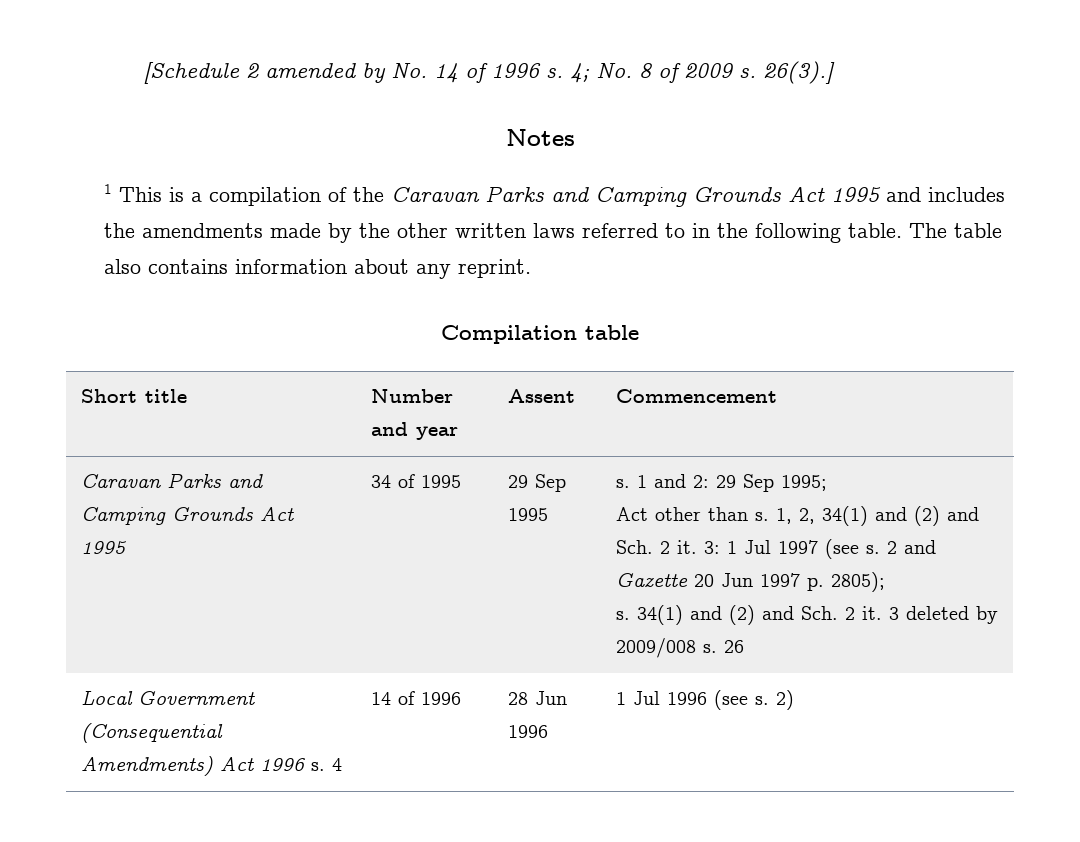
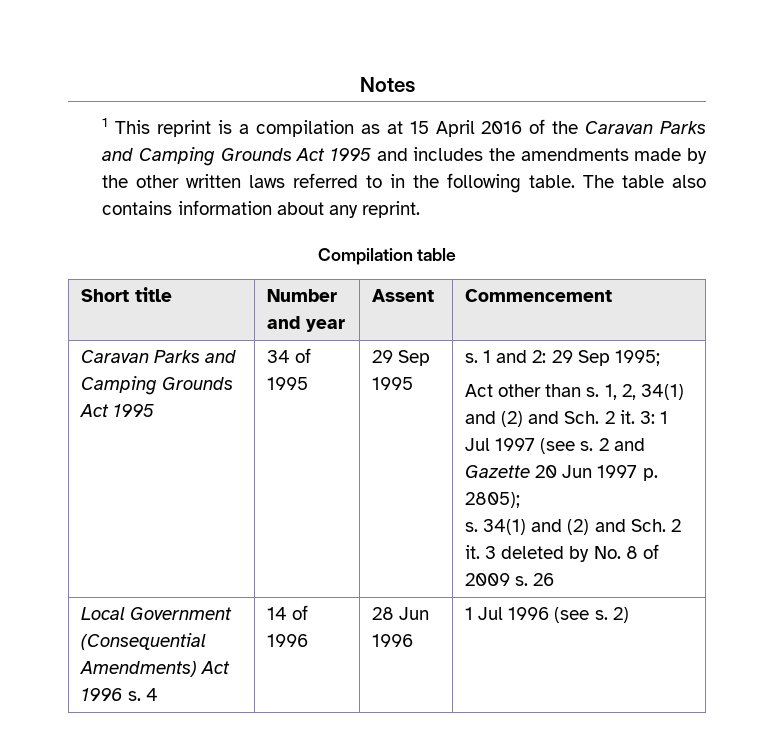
- [Schedule 2 amended by No. 14 of 1996 s. 4; No. 8 of 2009 s. 26(3).]
- 1 This is a compilation of the Caravan Parks and Camping Grounds Act 1995 and includes the amendments made by the other written laws referred to in the following table.
+ 1 This reprint is a compilation as at 15 April 2016 of the Caravan Parks and Camping Grounds Act 1995 and includes the amendments made by the other written laws referred to in the following table.
- 3 deleted by 2009/008 s.
+ 3 deleted by No. 8 of 2009 s.

